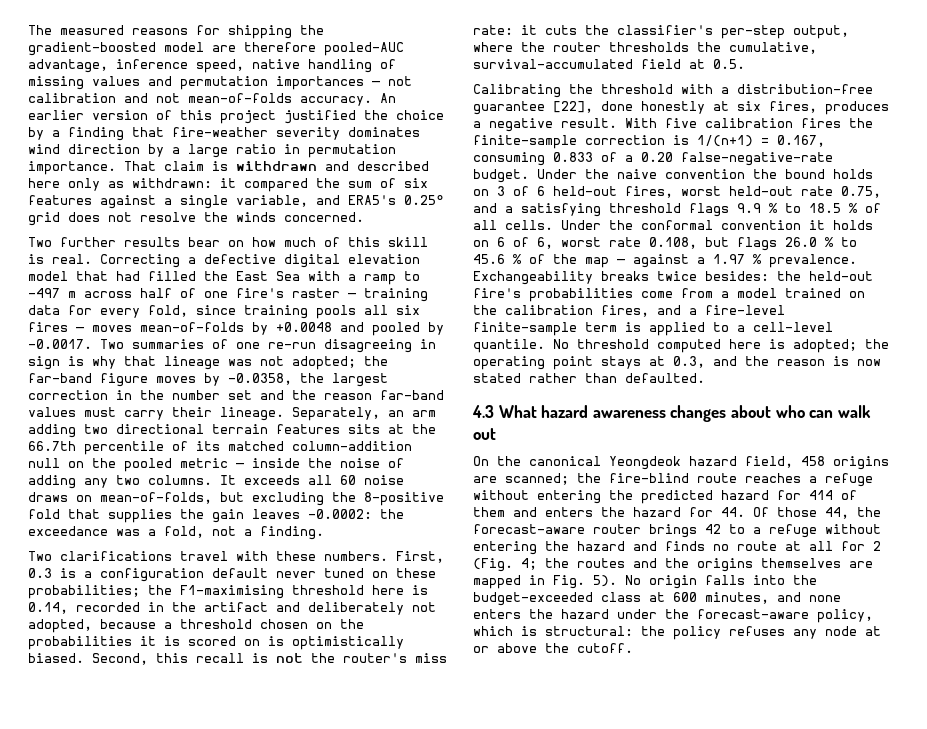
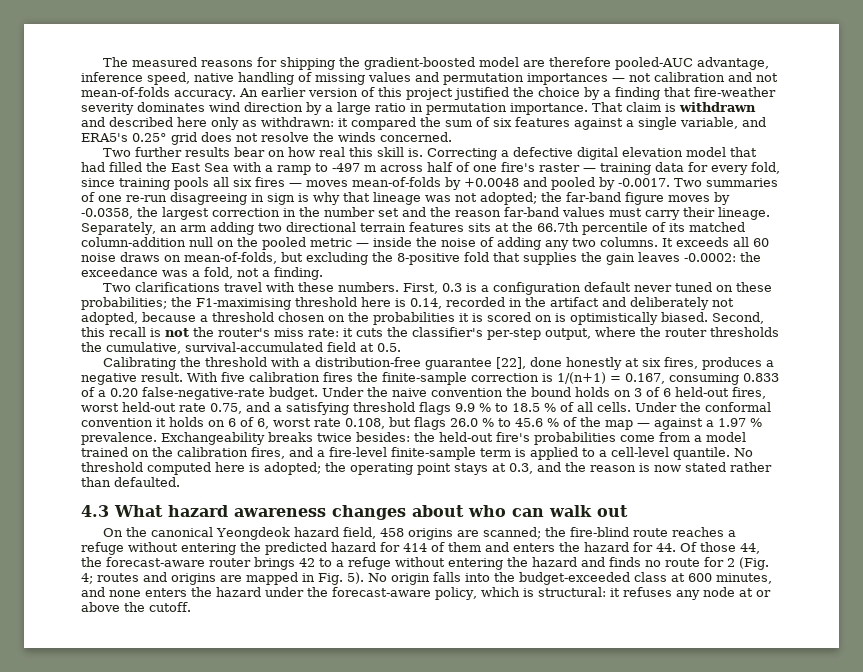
- Two further results bear on how much of this skill is real.
+ Two further results bear on how real this skill is.
- the fire-blind route reaches a refuge without entering the predicted hazard for 414 of them and enters the hazard for 44. Of those 44, the forecast-aware router brings 42 to a refuge without entering the hazard and finds no route at all for 2 (Fig. 4;
+ the fire-blind route reaches a refuge without entering the predicted hazard for 414 of them and enters the hazard for 44. Of those 44, the forecast-aware router brings 42 to a refuge without entering the hazard and finds no route for 2 (Fig. 4;
- the routes and the origins themselves are mapped in Fig. 5).
+ routes and origins are mapped in Fig. 5).
- No origin falls into the budget-exceeded class at 600 minutes, and none enters the hazard under the forecast-aware policy, which is structural: the policy refuses any node at or above the cutoff.
+ No origin falls into the budget-exceeded class at 600 minutes, and none enters the hazard under the forecast-aware policy, which is structural: it refuses any node at or above the cutoff.

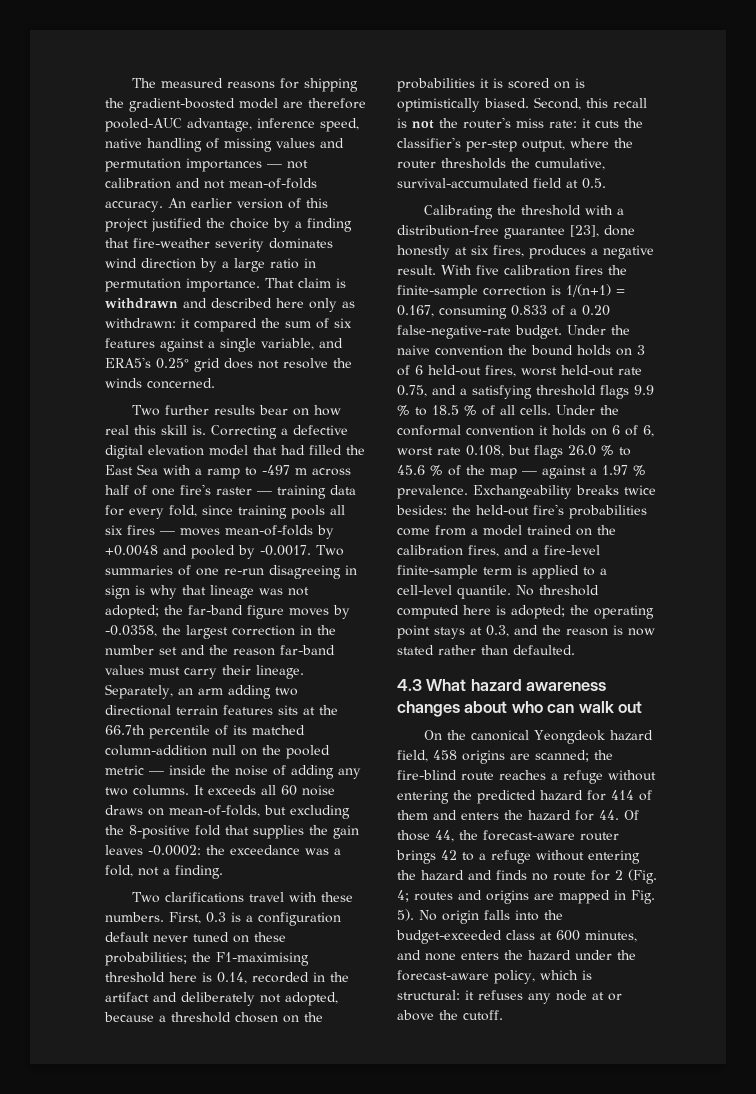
- Calibrating the threshold with a distribution-free guarantee [22], done honestly at six fires, produces a negative result.
+ Calibrating the threshold with a distribution-free guarantee [23], done honestly at six fires, produces a negative result.

